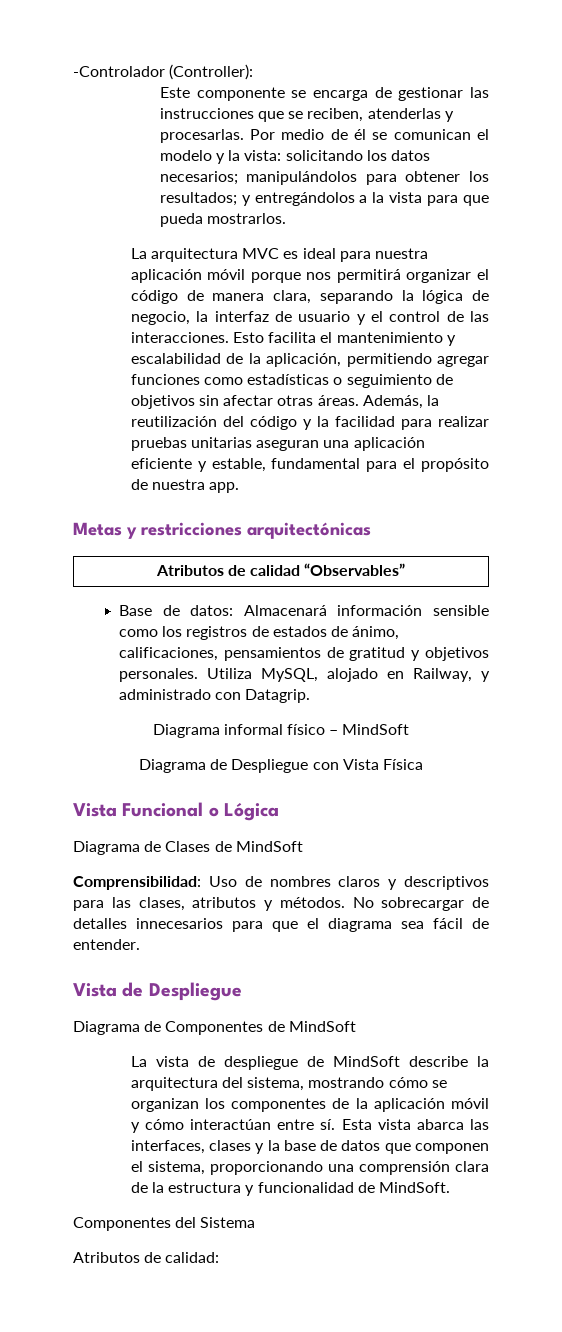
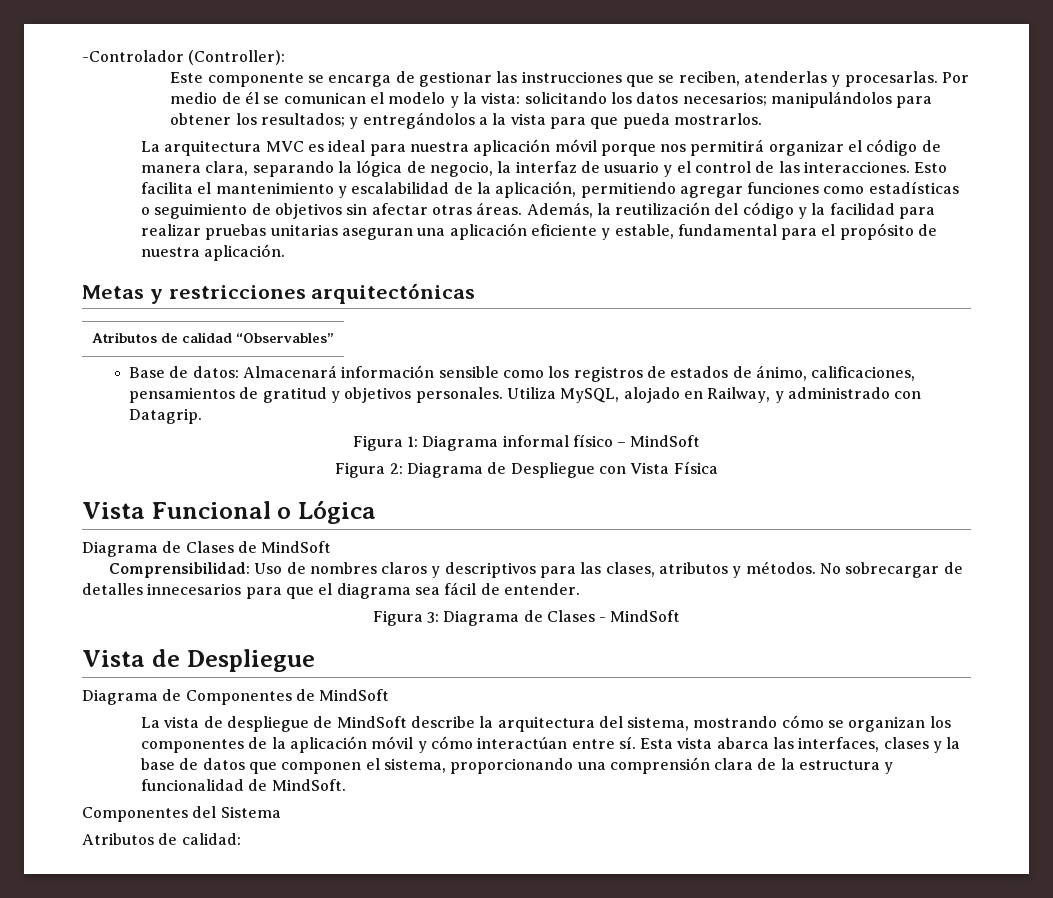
- Además, la reutilización del código y la facilidad para realizar pruebas unitarias aseguran una aplicación eficiente y estable, fundamental para el propósito de nuestra app.
+ Además, la reutilización del código y la facilidad para realizar pruebas unitarias aseguran una aplicación eficiente y estable, fundamental para el propósito de nuestra aplicación.
- Diagrama informal físico – MindSoft
+ Figura 1: Diagrama informal físico – MindSoft
- Diagrama de Despliegue con Vista Física
+ Figura 2: Diagrama de Despliegue con Vista Física
+ Figura 3: Diagrama de Clases - MindSoft

